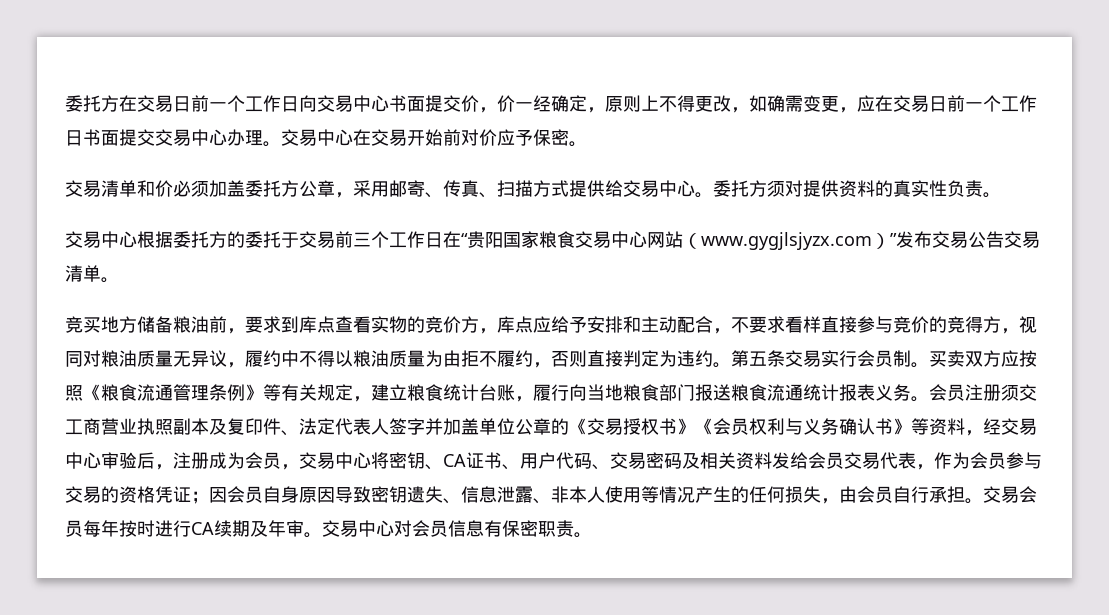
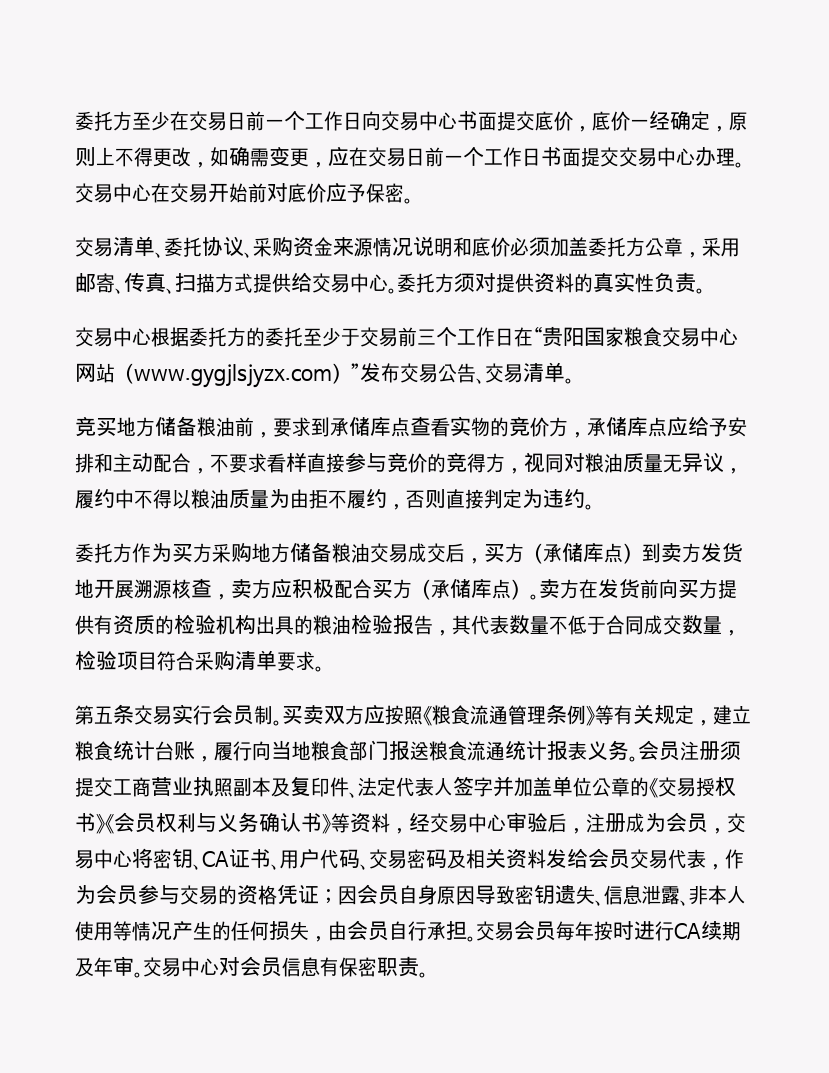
- 委托方在交易日前一个工作日向交易中心书面提交价，价一经确定，原则上不得更改，如确需变更，应在交易日前一个工作日书面提交交易中心办理。
+ 委托方至少在交易日前一个工作日向交易中心书面提交底价，底价一经确定，原则上不得更改，如确需变更，应在交易日前一个工作日书面提交交易中心办理。
- 交易中心在交易开始前对价应予保密。
+ 交易中心在交易开始前对底价应予保密。
- 交易清单和价必须加盖委托方公章，采用邮寄、传真、扫描方式提供给交易中心。
+ 交易清单、委托协议、采购资金来源情况说明和底价必须加盖委托方公章，采用邮寄、传真、扫描方式提供给交易中心。
- 交易中心根据委托方的委托于交易前三个工作日在“贵阳国家粮食交易中心网站（www.gygjlsjyzx.com）”发布交易公告交易清单。
+ 交易中心根据委托方的委托至少于交易前三个工作日在“贵阳国家粮食交易中心网站（www.gygjlsjyzx.com）”发布交易公告、交易清单。
- 竞买地方储备粮油前，要求到库点查看实物的竞价方，库点应给予安排和主动配合，不要求看样直接参与竞价的竞得方，视同对粮油质量无异议，履约中不得以粮油质量为由拒不履约，否则直接判定为违约。第五条交易实行会员制。
+ 竞买地方储备粮油前，要求到承储库点查看实物的竞价方，承储库点应给予安排和主动配合，不要求看样直接参与竞价的竞得方，视同对粮油质量无异议，履约中不得以粮油质量为由拒不履约，否则直接判定为违约。
+ 委托方作为买方采购地方储备粮油交易成交后，买方（承储库点）到卖方发货地开展溯源核查，卖方应积极配合买方（承储库点）。卖方在发货前向买方提供有资质的检验机构出具的粮油检验报告，其代表数量不低于合同成交数量，检验项目符合采购清单要求。
+ 第五条交易实行会员制。
- 会员注册须交工商营业执照副本及复印件、法定代表人签字并加盖单位公章的《交易授权书》《会员权利与义务确认书》等资料，经交易中心审验后，注册成为会员，交易中心将密钥、CA证书、用户代码、交易密码及相关资料发给会员交易代表，作为会员参与交易的资格凭证；
+ 会员注册须提交工商营业执照副本及复印件、法定代表人签字并加盖单位公章的《交易授权书》《会员权利与义务确认书》等资料，经交易中心审验后，注册成为会员，交易中心将密钥、CA证书、用户代码、交易密码及相关资料发给会员交易代表，作为会员参与交易的资格凭证；

